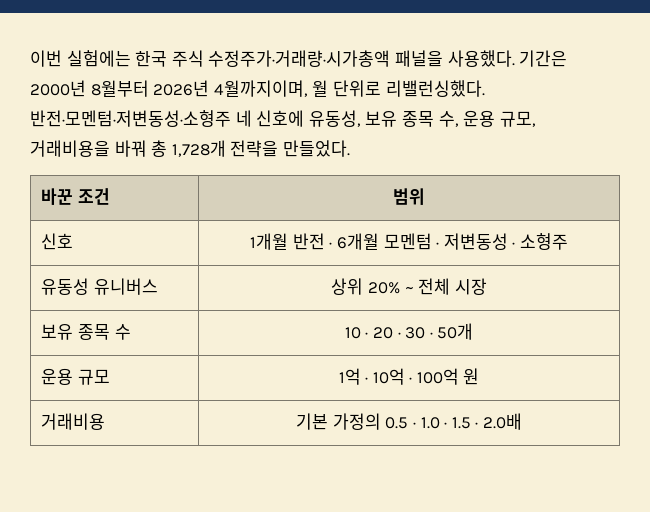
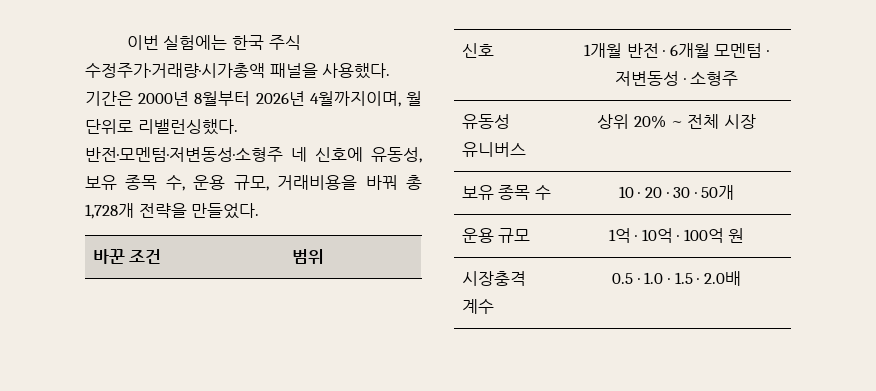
- 거래비용 | 기본 가정의 0.5 · 1.0 · 1.5 · 2.0배
+ 시장충격 계수 | 0.5 · 1.0 · 1.5 · 2.0배

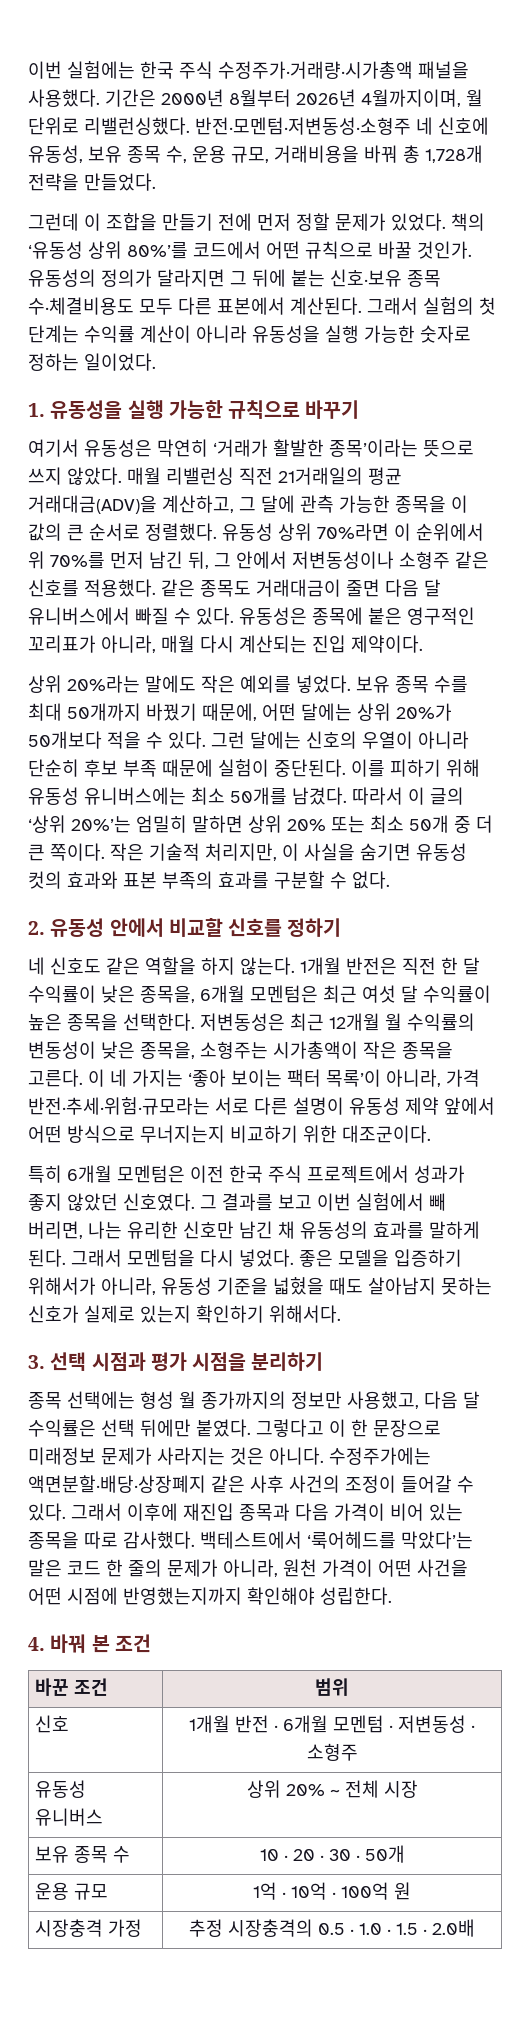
+ 그런데 이 조합을 만들기 전에 먼저 정할 문제가 있었다. 책의 ‘유동성 상위 80%’를 코드에서 어떤 규칙으로 바꿀 것인가. 유동성의 정의가 달라지면 그 뒤에 붙는 신호·보유 종목 수·체결비용도 모두 다른 표본에서 계산된다. 그래서 실험의 첫 단계는 수익률 계산이 아니라 유동성을 실행 가능한 숫자로 정하는 일이었다.
+ 1. 유동성을 실행 가능한 규칙으로 바꾸기
+ 여기서 유동성은 막연히 ‘거래가 활발한 종목’이라는 뜻으로 쓰지 않았다. 매월 리밸런싱 직전 21거래일의 평균 거래대금(ADV)을 계산하고, 그 달에 관측 가능한 종목을 이 값의 큰 순서로 정렬했다. 유동성 상위 70%라면 이 순위에서 위 70%를 먼저 남긴 뒤, 그 안에서 저변동성이나 소형주 같은 신호를 적용했다. 같은 종목도 거래대금이 줄면 다음 달 유니버스에서 빠질 수 있다. 유동성은 종목에 붙은 영구적인 꼬리표가 아니라, 매월 다시 계산되는 진입 제약이다.
+ 상위 20%라는 말에도 작은 예외를 넣었다. 보유 종목 수를 최대 50개까지 바꿨기 때문에, 어떤 달에는 상위 20%가 50개보다 적을 수 있다. 그런 달에는 신호의 우열이 아니라 단순히 후보 부족 때문에 실험이 중단된다. 이를 피하기 위해 유동성 유니버스에는 최소 50개를 남겼다. 따라서 이 글의 ‘상위 20%’는 엄밀히 말하면 상위 20% 또는 최소 50개 중 더 큰 쪽이다. 작은 기술적 처리지만, 이 사실을 숨기면 유동성 컷의 효과와 표본 부족의 효과를 구분할 수 없다.
+ 2. 유동성 안에서 비교할 신호를 정하기
+ 네 신호도 같은 역할을 하지 않는다. 1개월 반전은 직전 한 달 수익률이 낮은 종목을, 6개월 모멘텀은 최근 여섯 달 수익률이 높은 종목을 선택한다. 저변동성은 최근 12개월 월 수익률의 변동성이 낮은 종목을, 소형주는 시가총액이 작은 종목을 고른다. 이 네 가지는 ‘좋아 보이는 팩터 목록’이 아니라, 가격 반전·추세·위험·규모라는 서로 다른 설명이 유동성 제약 앞에서 어떤 방식으로 무너지는지 비교하기 위한 대조군이다.
+ 특히 6개월 모멘텀은 이전 한국 주식 프로젝트에서 성과가 좋지 않았던 신호였다. 그 결과를 보고 이번 실험에서 빼 버리면, 나는 유리한 신호만 남긴 채 유동성의 효과를 말하게 된다. 그래서 모멘텀을 다시 넣었다. 좋은 모델을 입증하기 위해서가 아니라, 유동성 기준을 넓혔을 때도 살아남지 못하는 신호가 실제로 있는지 확인하기 위해서다.
+ 3. 선택 시점과 평가 시점을 분리하기
+ 종목 선택에는 형성 월 종가까지의 정보만 사용했고, 다음 달 수익률은 선택 뒤에만 붙였다. 그렇다고 이 한 문장으로 미래정보 문제가 사라지는 것은 아니다. 수정주가에는 액면분할·배당·상장폐지 같은 사후 사건의 조정이 들어갈 수 있다. 그래서 이후에 재진입 종목과 다음 가격이 비어 있는 종목을 따로 감사했다. 백테스트에서 ‘룩어헤드를 막았다’는 말은 코드 한 줄의 문제가 아니라, 원천 가격이 어떤 사건을 어떤 시점에 반영했는지까지 확인해야 성립한다.
+ 4. 바꿔 본 조건
- 시장충격 계수 | 0.5 · 1.0 · 1.5 · 2.0배
+ 시장충격 가정 | 추정 시장충격의 0.5 · 1.0 · 1.5 · 2.0배

